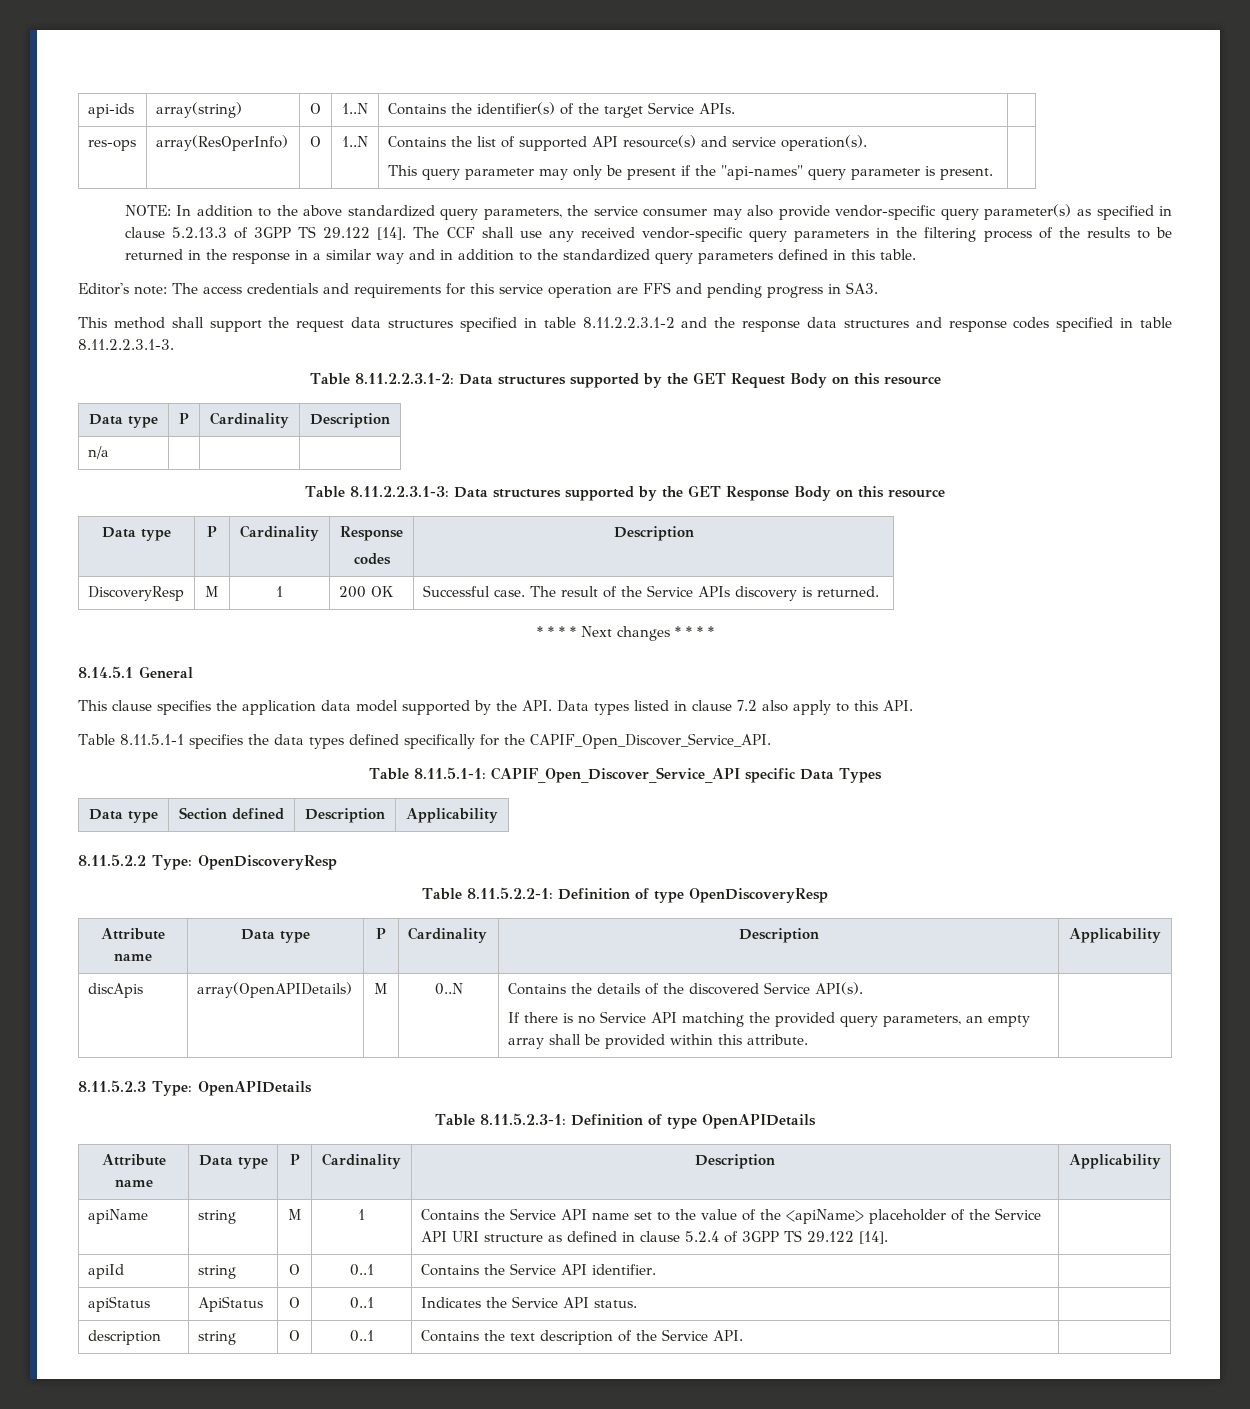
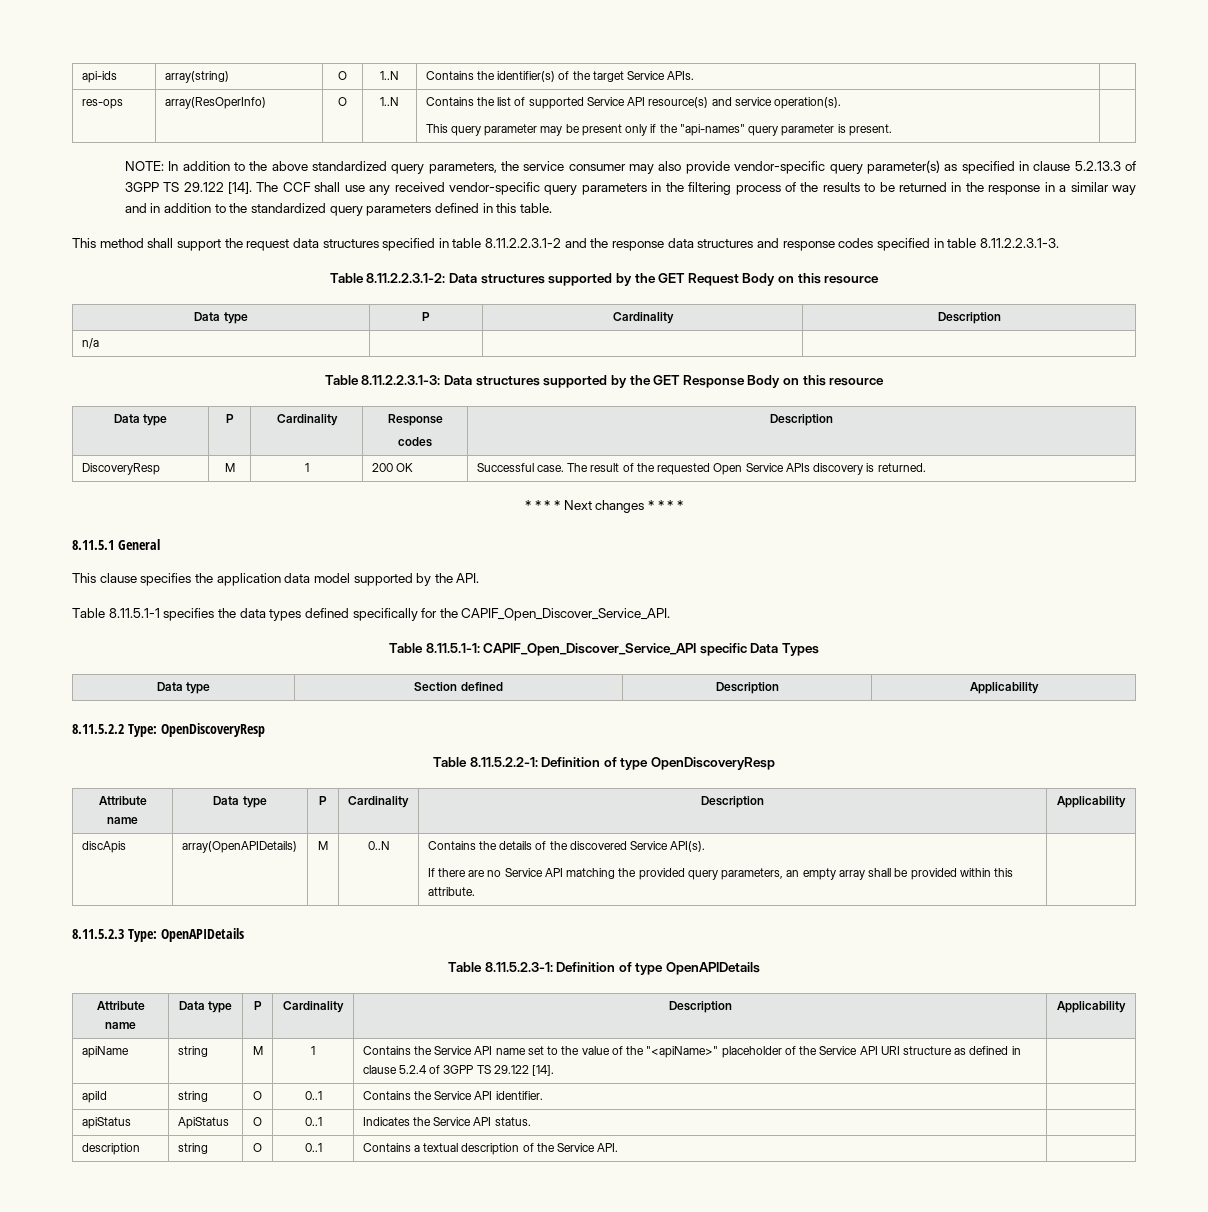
- res-ops | array(ResOperInfo) | O | 1..N | Contains the list of supported API resource(s) and service operation(s).
- This query parameter may only be present if the "api-names" query parameter is present. |
+ res-ops | array(ResOperInfo) | O | 1..N | Contains the list of supported Service API resource(s) and service operation(s).
+ This query parameter may be present only if the "api-names" query parameter is present. |
- Editor's note: The access credentials and requirements for this service operation are FFS and pending progress in SA3.
- DiscoveryResp | M | 1 | 200 OK | Successful case. The result of the Service APIs discovery is returned.
+ DiscoveryResp | M | 1 | 200 OK | Successful case. The result of the requested Open Service APIs discovery is returned.
- 8.14.5.1 General
+ 8.11.5.1 General
- This clause specifies the application data model supported by the API. Data types listed in clause 7.2 also apply to this API.
+ This clause specifies the application data model supported by the API.
  discApis | array(OpenAPIDetails) | M | 0..N | Contains the details of the discovered Service API(s).
- If there is no Service API matching the provided query parameters, an empty array shall be provided within this attribute. |
+ If there are no Service API matching the provided query parameters, an empty array shall be provided within this attribute. |
- apiName | string | M | 1 | Contains the Service API name set to the value of the <apiName> placeholder of the Service API URI structure as defined in clause 5.2.4 of 3GPP TS 29.122 [14]. |
+ apiName | string | M | 1 | Contains the Service API name set to the value of the "<apiName>" placeholder of the Service API URI structure as defined in clause 5.2.4 of 3GPP TS 29.122 [14]. |
- description | string | O | 0..1 | Contains the text description of the Service API. |
+ description | string | O | 0..1 | Contains a textual description of the Service API. |

